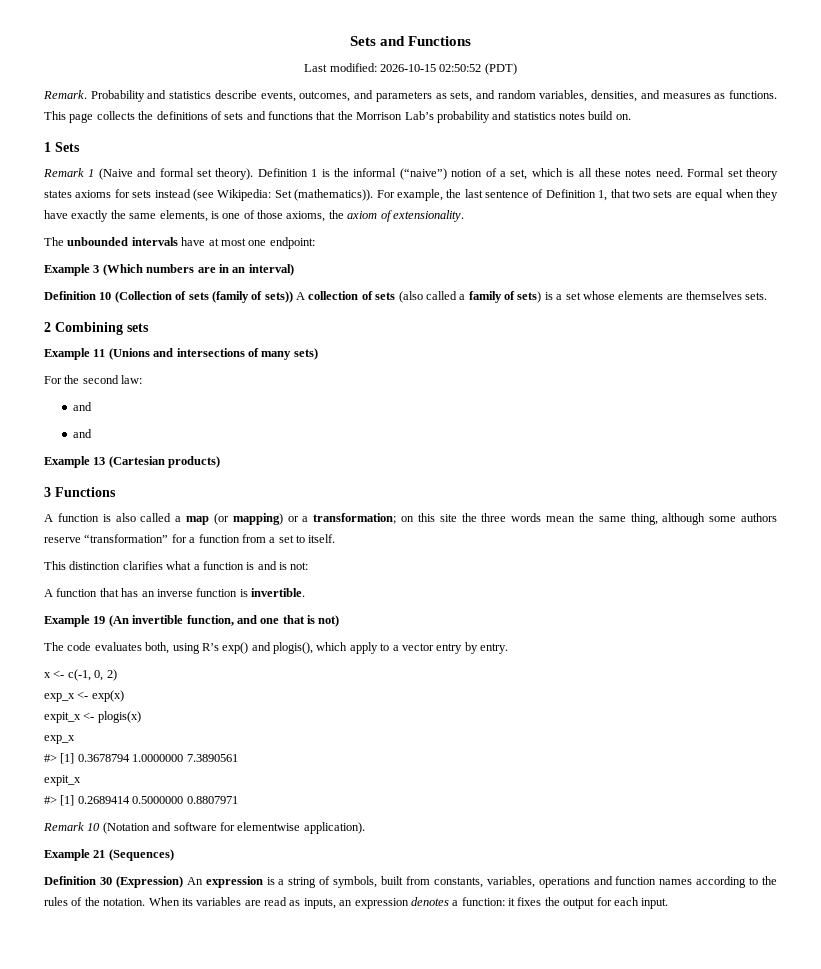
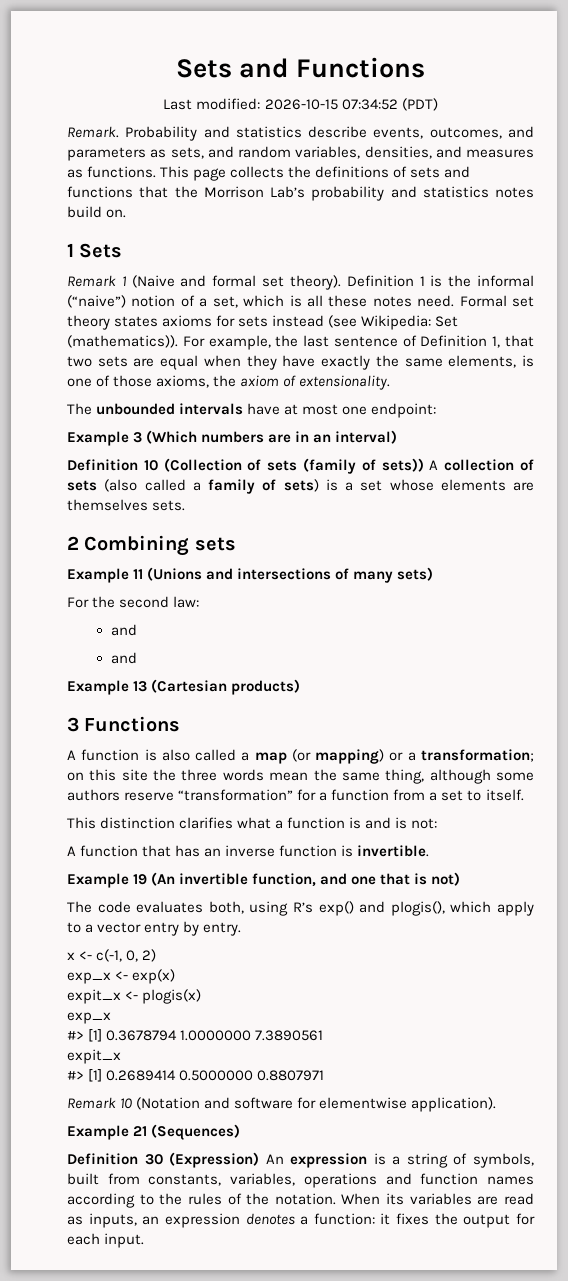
- Last modified: 2026-10-15 02:50:52 (PDT)
+ Last modified: 2026-10-15 07:34:52 (PDT)

